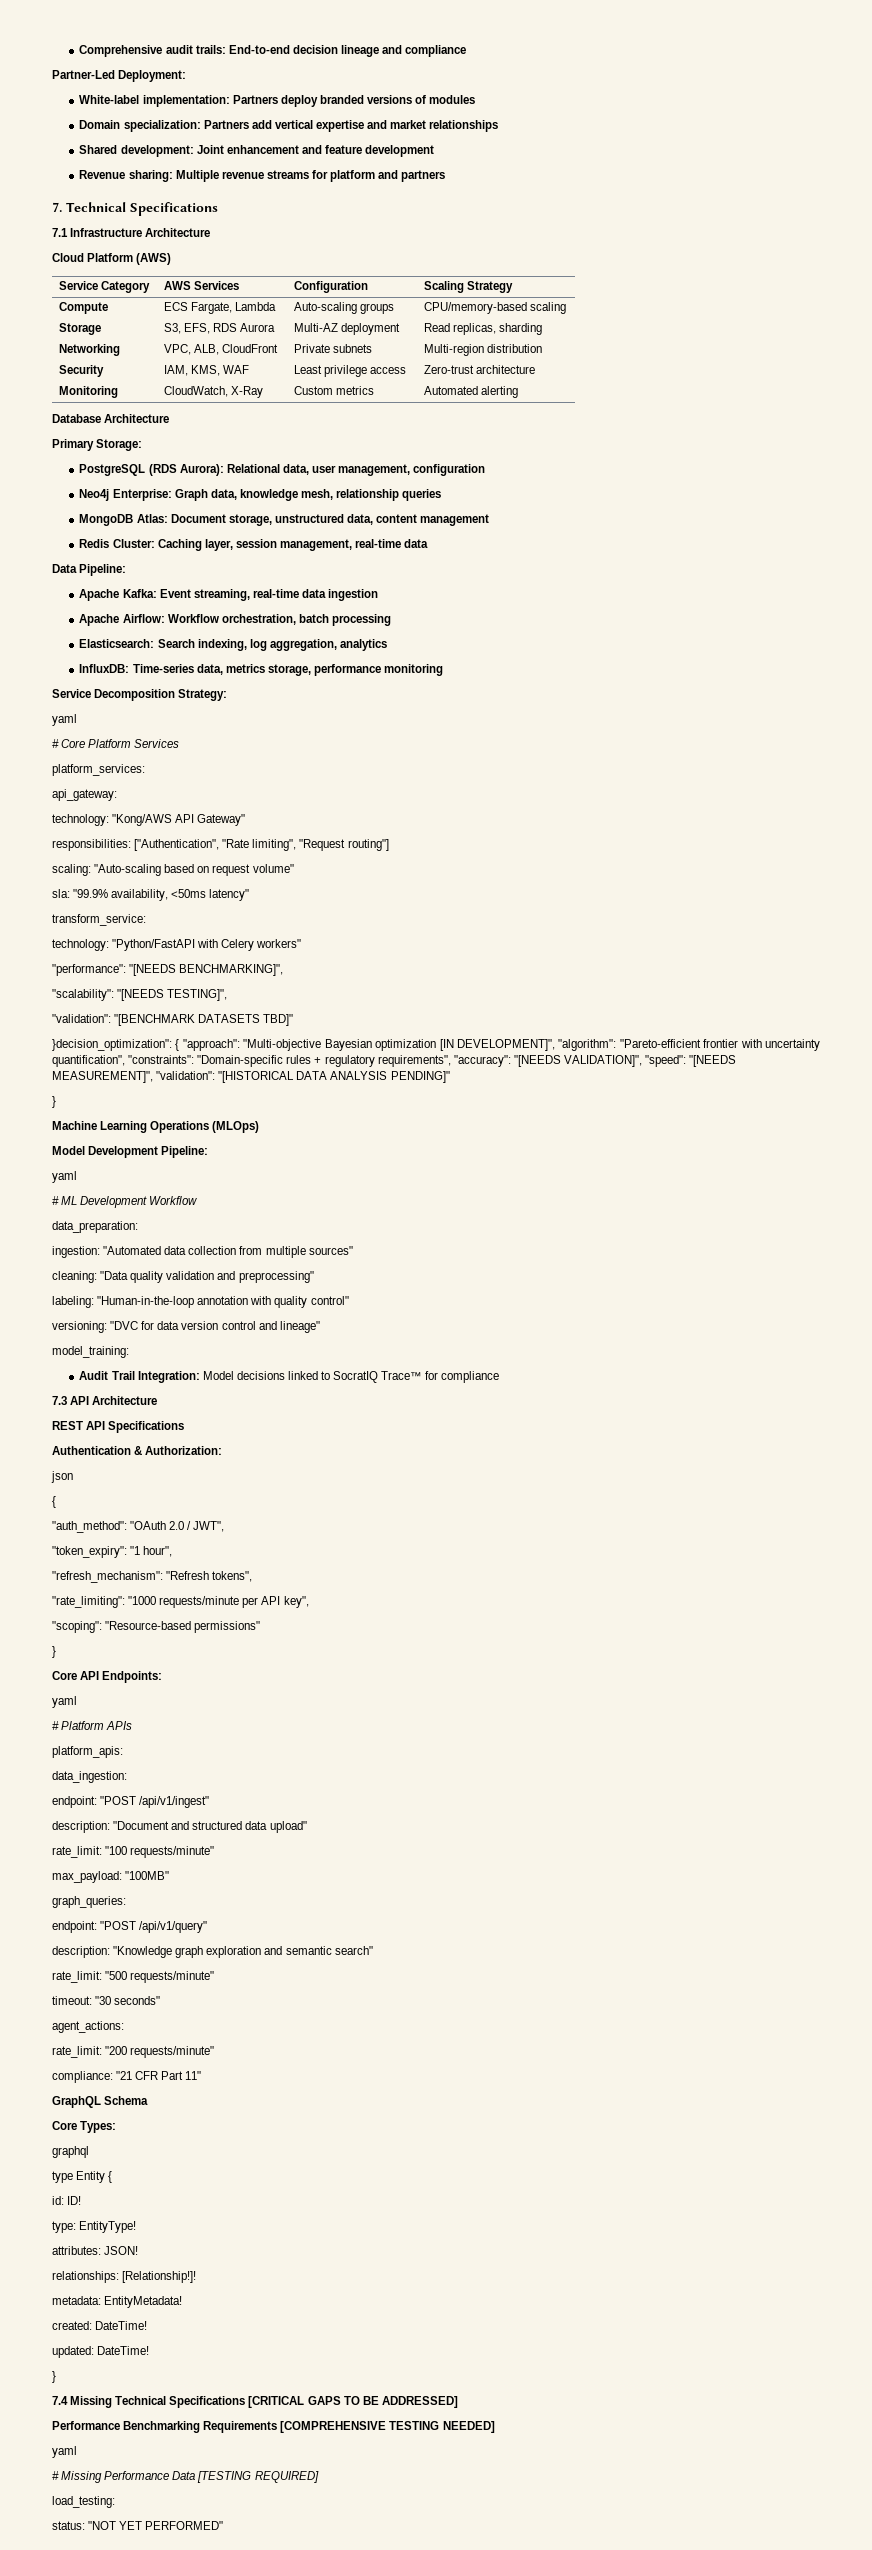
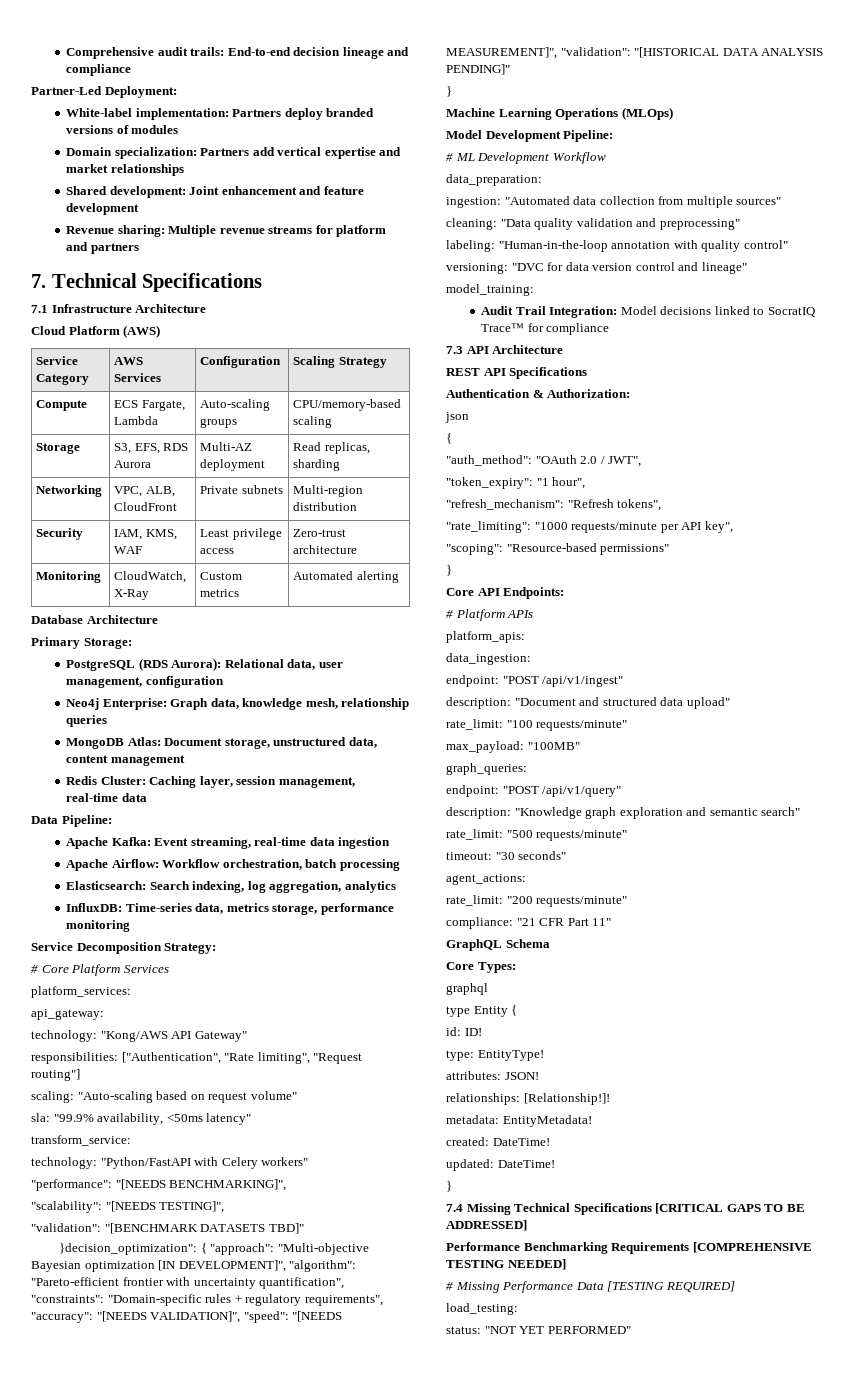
  Service Decomposition Strategy:
- yaml
  Model Development Pipeline:
- yaml
  Core API Endpoints:
- yaml
  Performance Benchmarking Requirements [COMPREHENSIVE TESTING NEEDED]
- yaml

